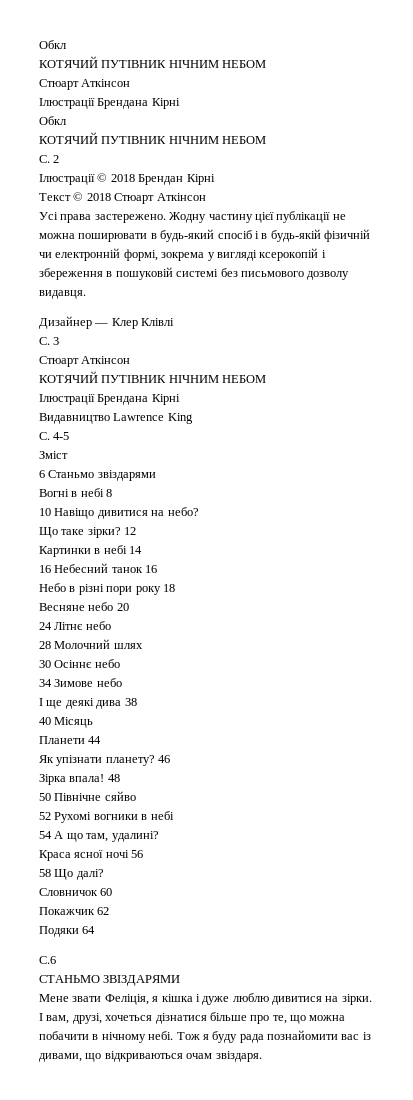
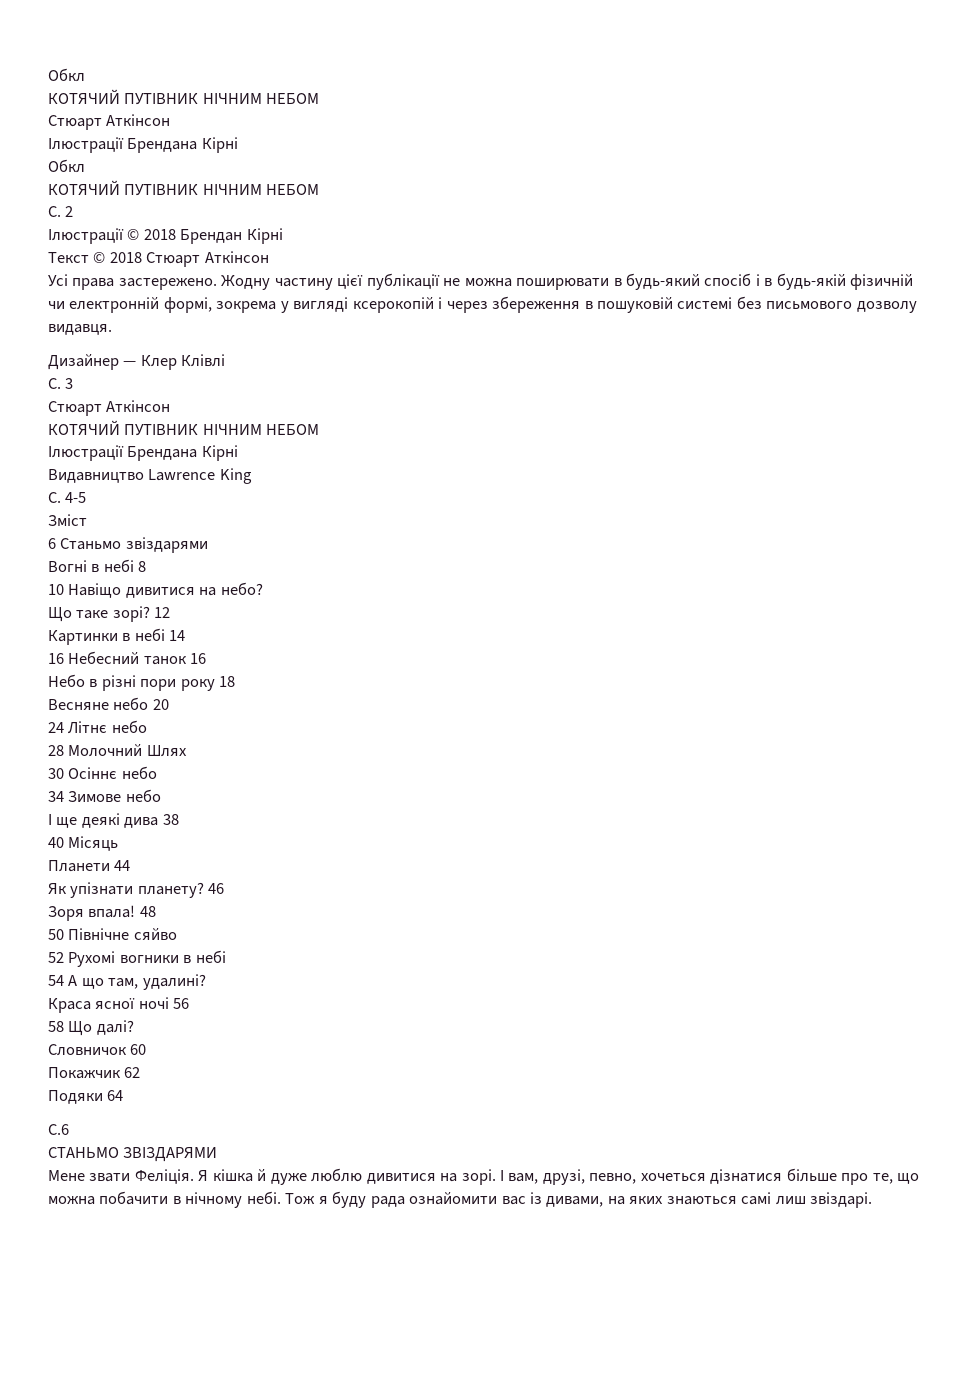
- Жодну частину цієї публікації не можна поширювати в будь-який спосіб і в будь-якій фізичній чи електронній формі, зокрема у вигляді ксерокопій і збереження в пошуковій системі без письмового дозволу видавця.
+ Жодну частину цієї публікації не можна поширювати в будь-який спосіб і в будь-якій фізичній чи електронній формі, зокрема у вигляді ксерокопій і через збереження в пошуковій системі без письмового дозволу видавця.
- Що таке зірки?
+ Що таке зорі?
- 28 Молочний шлях
+ 28 Молочний Шлях
- Зірка впала!
+ Зоря впала!
- Мене звати Феліція, я кішка і дуже люблю дивитися на зірки.
+ Мене звати Феліція. Я кішка й дуже люблю дивитися на зорі.
- І вам, друзі, хочеться дізнатися більше про те, що можна побачити в нічному небі.
+ І вам, друзі, певно, хочеться дізнатися більше про те, що можна побачити в нічному небі.
- Тож я буду рада познайомити вас із дивами, що відкриваються очам звіздаря.
+ Тож я буду рада ознайомити вас із дивами, на яких знаються самі лиш звіздарі.

